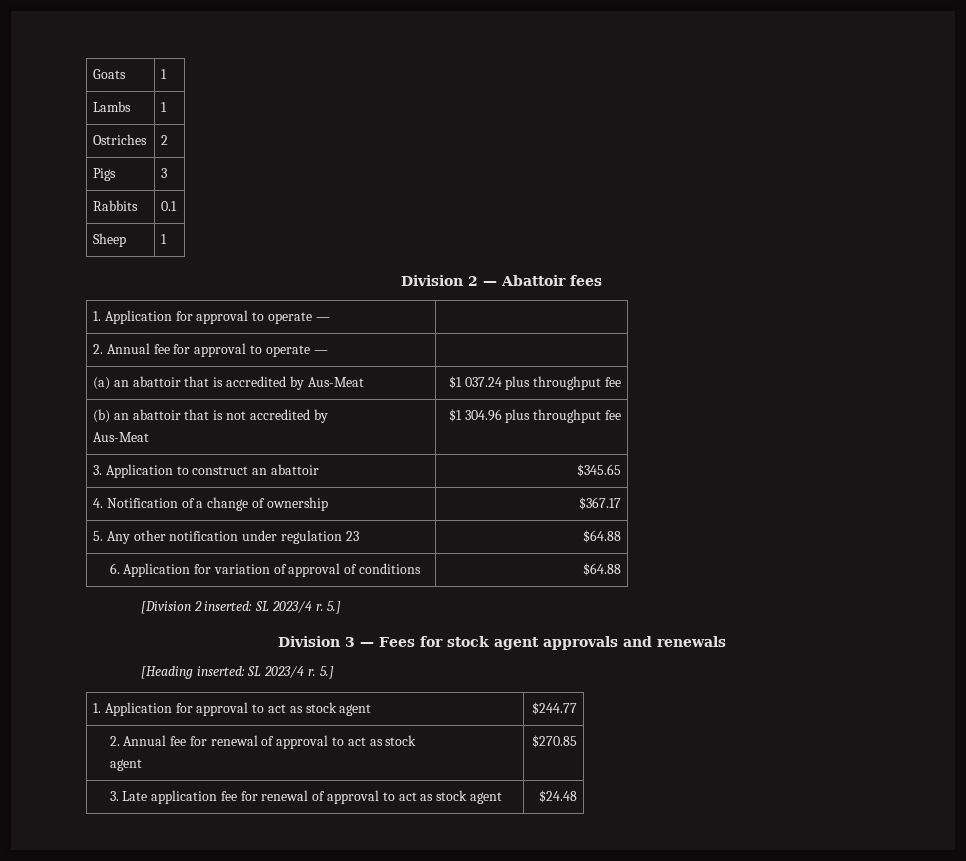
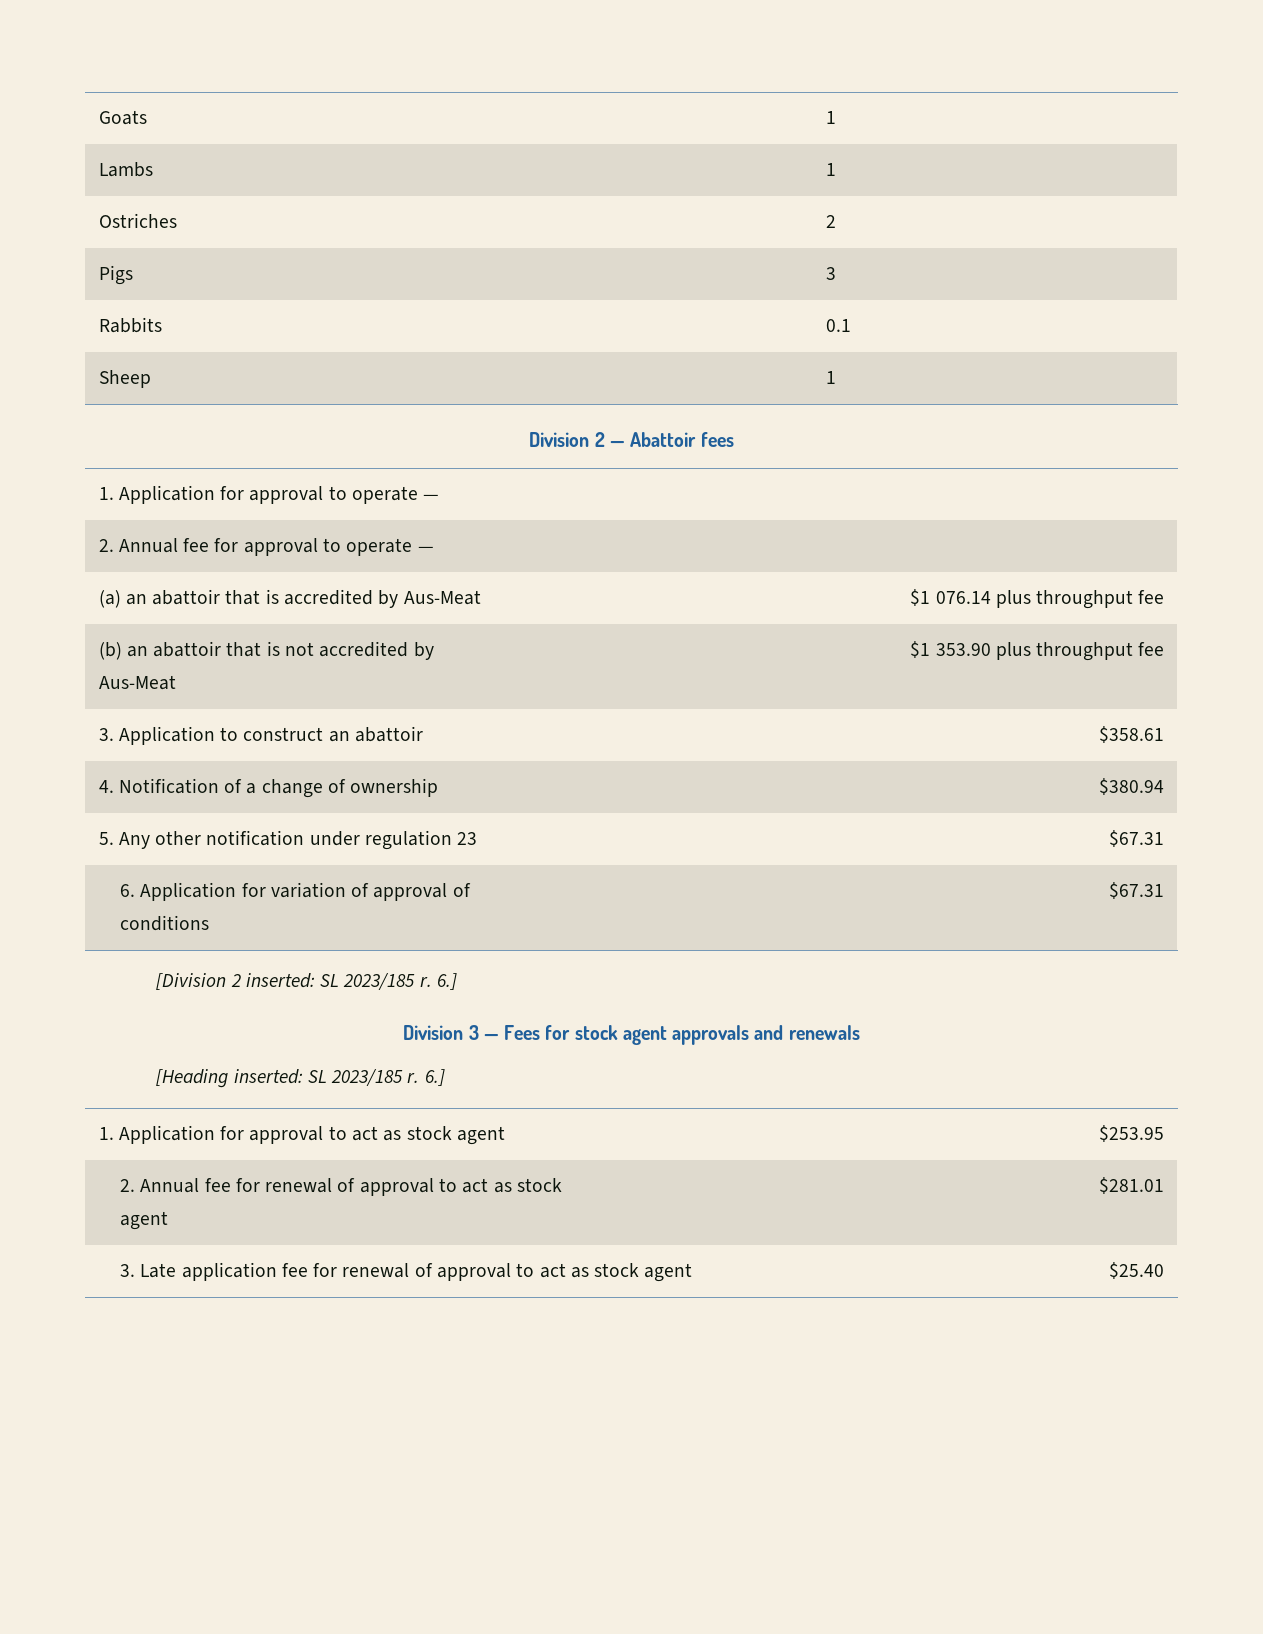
- (a) an abattoir that is accredited by Aus-Meat | $1 037.24 plus throughput fee
+ (a) an abattoir that is accredited by Aus-Meat | $1 076.14 plus throughput fee
  (b) an abattoir that is not accredited by
- Aus-Meat | $1 304.96 plus throughput fee
+ Aus-Meat | $1 353.90 plus throughput fee
- 3. Application to construct an abattoir | $345.65
+ 3. Application to construct an abattoir | $358.61
- 4. Notification of a change of ownership | $367.17
+ 4. Notification of a change of ownership | $380.94
- 5. Any other notification under regulation 23 | $64.88
+ 5. Any other notification under regulation 23 | $67.31
- 6. Application for variation of approval of conditions | $64.88
+ 6. Application for variation of approval of
+ conditions | $67.31
- [Division 2 inserted: SL 2023/4 r. 5.]
+ [Division 2 inserted: SL 2023/185 r. 6.]
- [Heading inserted: SL 2023/4 r. 5.]
+ [Heading inserted: SL 2023/185 r. 6.]
- 1. Application for approval to act as stock agent | $244.77
+ 1. Application for approval to act as stock agent | $253.95
  2. Annual fee for renewal of approval to act as stock
- agent | $270.85
+ agent | $281.01
- 3. Late application fee for renewal of approval to act as stock agent | $24.48
+ 3. Late application fee for renewal of approval to act as stock agent | $25.40

